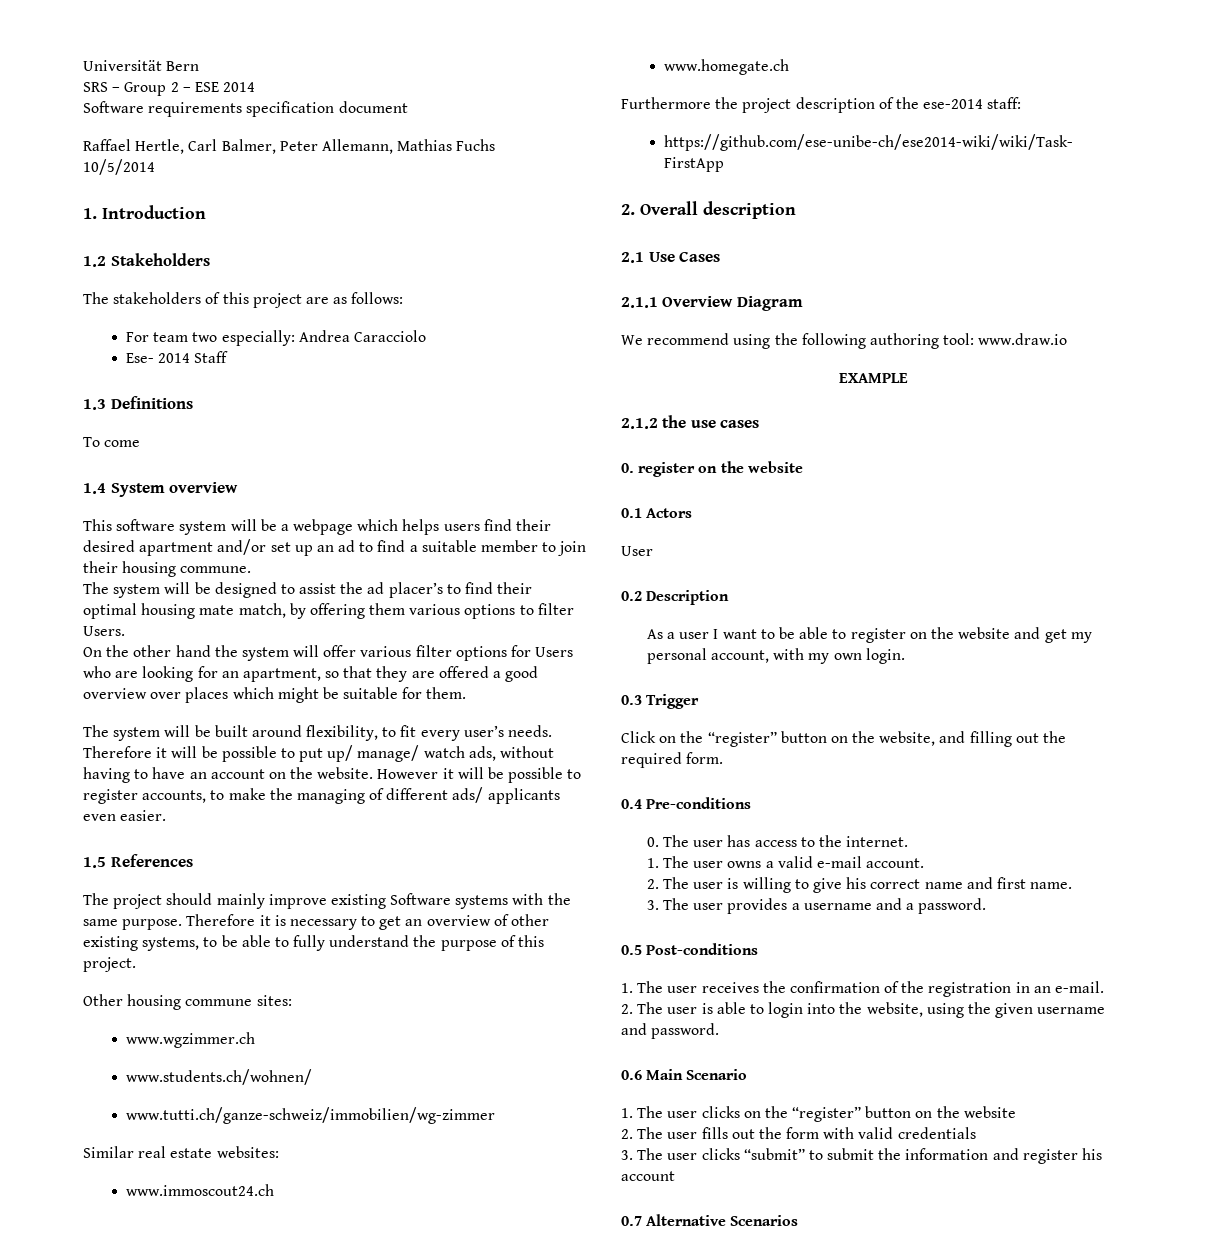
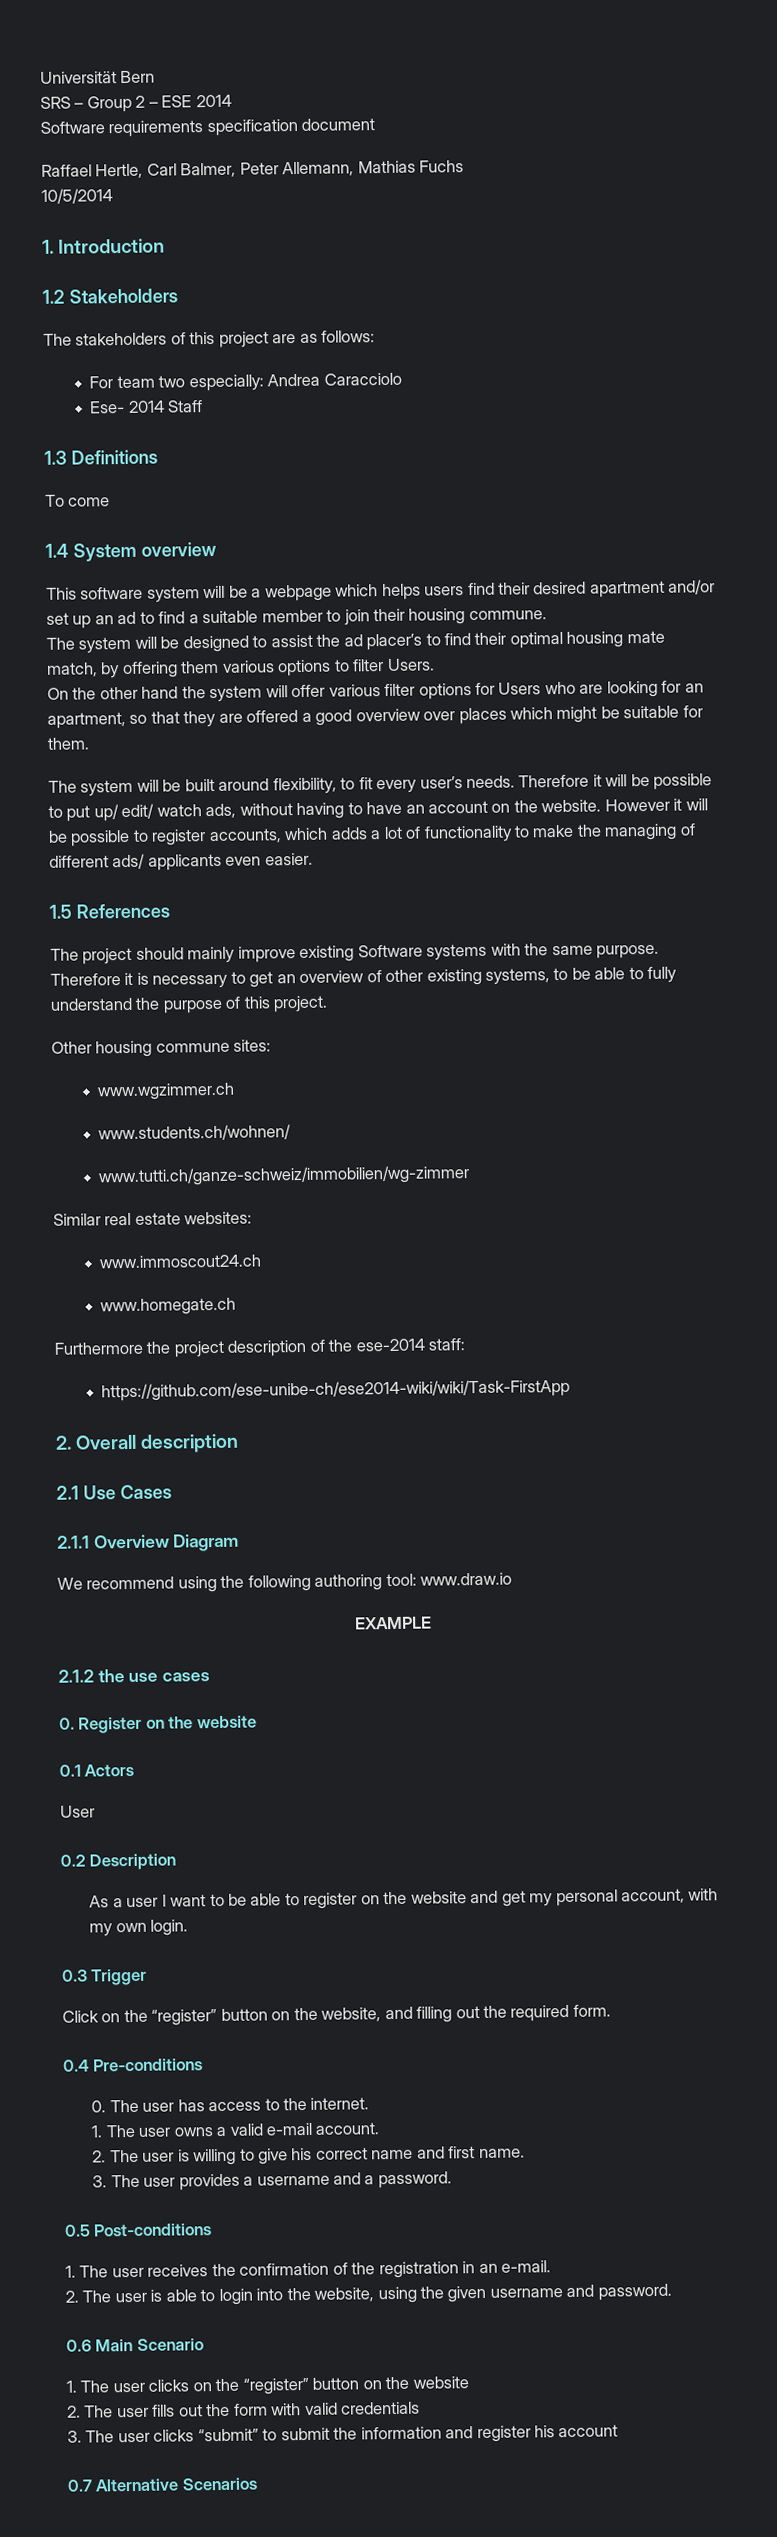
- Therefore it will be possible to put up/ manage/ watch ads, without having to have an account on the website.
+ Therefore it will be possible to put up/ edit/ watch ads, without having to have an account on the website.
- However it will be possible to register accounts, to make the managing of different ads/ applicants even easier.
+ However it will be possible to register accounts, which adds a lot of functionality to make the managing of different ads/ applicants even easier.
- 0. register on the website
+ 0. Register on the website

